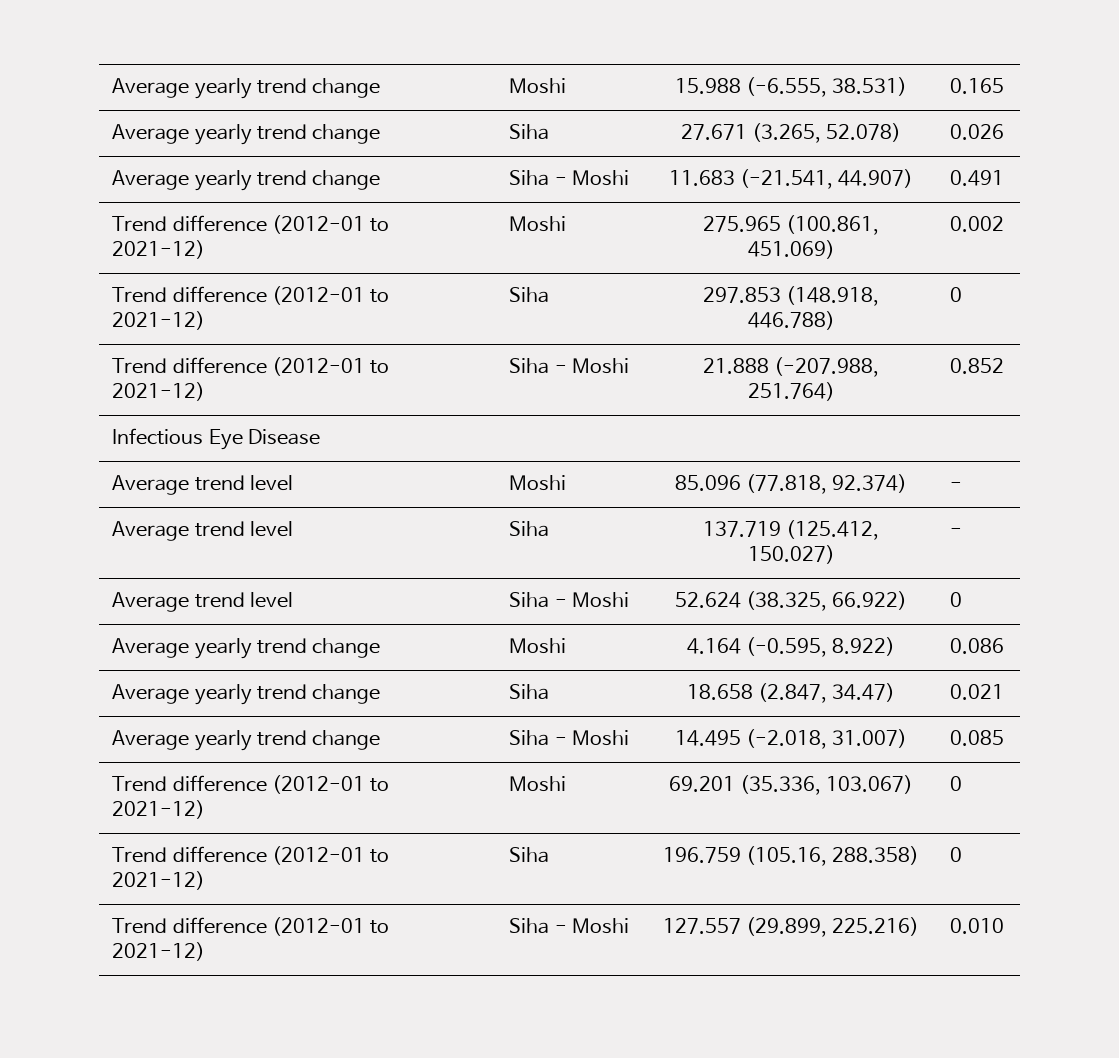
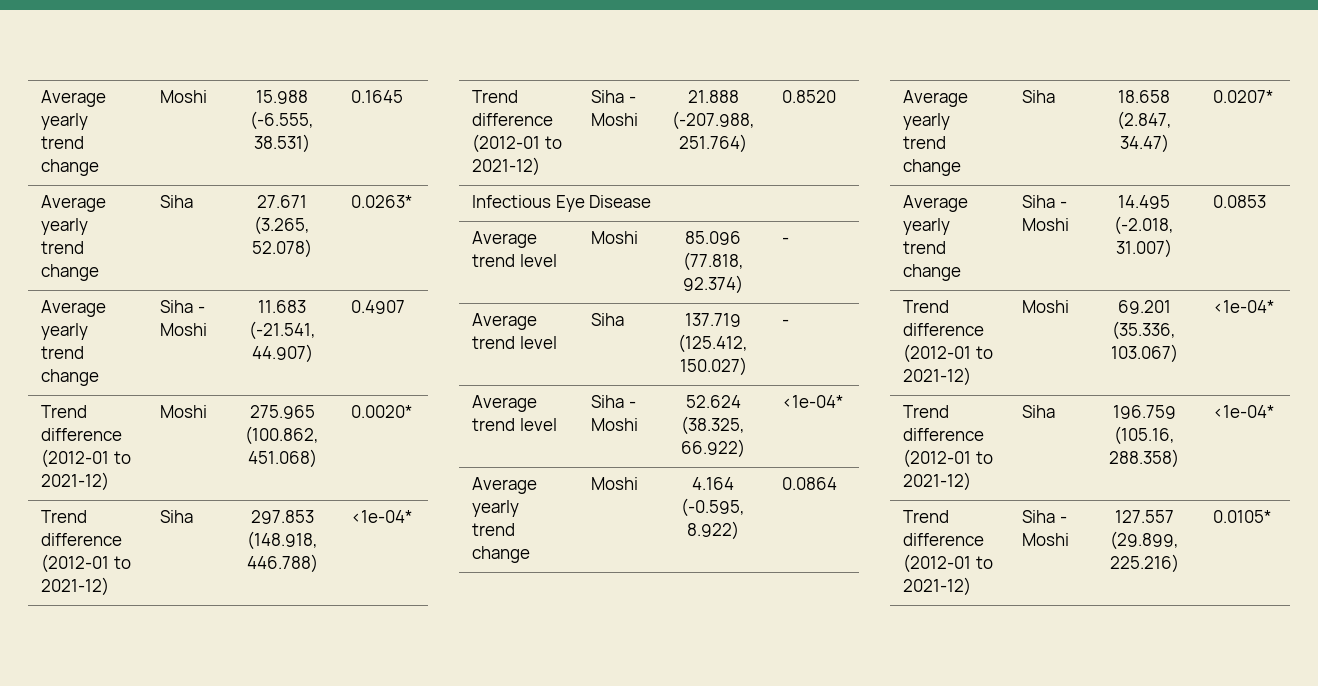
- Average yearly trend change | Moshi | 15.988 (-6.555, 38.531) | 0.165
+ Average yearly trend change | Moshi | 15.988 (-6.555, 38.531) | 0.1645
- Average yearly trend change | Siha | 27.671 (3.265, 52.078) | 0.026
+ Average yearly trend change | Siha | 27.671 (3.265, 52.078) | 0.0263*
- Average yearly trend change | Siha - Moshi | 11.683 (-21.541, 44.907) | 0.491
+ Average yearly trend change | Siha - Moshi | 11.683 (-21.541, 44.907) | 0.4907
- Trend difference (2012-01 to 2021-12) | Moshi | 275.965 (100.861, 451.069) | 0.002
+ Trend difference (2012-01 to 2021-12) | Moshi | 275.965 (100.862, 451.068) | 0.0020*
- Trend difference (2012-01 to 2021-12) | Siha | 297.853 (148.918, 446.788) | 0
+ Trend difference (2012-01 to 2021-12) | Siha | 297.853 (148.918, 446.788) | <1e-04*
- Trend difference (2012-01 to 2021-12) | Siha - Moshi | 21.888 (-207.988, 251.764) | 0.852
+ Trend difference (2012-01 to 2021-12) | Siha - Moshi | 21.888 (-207.988, 251.764) | 0.8520
- Average trend level | Siha - Moshi | 52.624 (38.325, 66.922) | 0
+ Average trend level | Siha - Moshi | 52.624 (38.325, 66.922) | <1e-04*
- Average yearly trend change | Moshi | 4.164 (-0.595, 8.922) | 0.086
+ Average yearly trend change | Moshi | 4.164 (-0.595, 8.922) | 0.0864
- Average yearly trend change | Siha | 18.658 (2.847, 34.47) | 0.021
+ Average yearly trend change | Siha | 18.658 (2.847, 34.47) | 0.0207*
- Average yearly trend change | Siha - Moshi | 14.495 (-2.018, 31.007) | 0.085
+ Average yearly trend change | Siha - Moshi | 14.495 (-2.018, 31.007) | 0.0853
- Trend difference (2012-01 to 2021-12) | Moshi | 69.201 (35.336, 103.067) | 0
+ Trend difference (2012-01 to 2021-12) | Moshi | 69.201 (35.336, 103.067) | <1e-04*
- Trend difference (2012-01 to 2021-12) | Siha | 196.759 (105.16, 288.358) | 0
+ Trend difference (2012-01 to 2021-12) | Siha | 196.759 (105.16, 288.358) | <1e-04*
- Trend difference (2012-01 to 2021-12) | Siha - Moshi | 127.557 (29.899, 225.216) | 0.010
+ Trend difference (2012-01 to 2021-12) | Siha - Moshi | 127.557 (29.899, 225.216) | 0.0105*

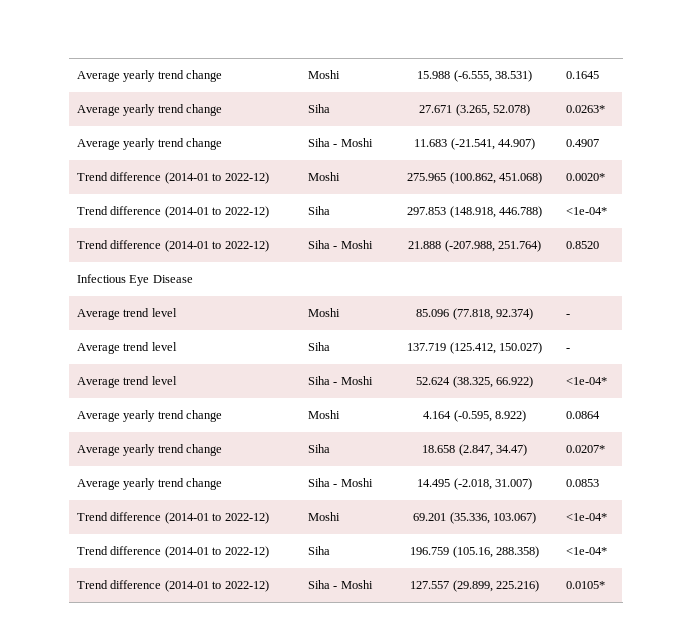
- Trend difference (2012-01 to 2021-12) | Moshi | 275.965 (100.862, 451.068) | 0.0020*
+ Trend difference (2014-01 to 2022-12) | Moshi | 275.965 (100.862, 451.068) | 0.0020*
- Trend difference (2012-01 to 2021-12) | Siha | 297.853 (148.918, 446.788) | <1e-04*
+ Trend difference (2014-01 to 2022-12) | Siha | 297.853 (148.918, 446.788) | <1e-04*
- Trend difference (2012-01 to 2021-12) | Siha - Moshi | 21.888 (-207.988, 251.764) | 0.8520
+ Trend difference (2014-01 to 2022-12) | Siha - Moshi | 21.888 (-207.988, 251.764) | 0.8520
- Trend difference (2012-01 to 2021-12) | Moshi | 69.201 (35.336, 103.067) | <1e-04*
+ Trend difference (2014-01 to 2022-12) | Moshi | 69.201 (35.336, 103.067) | <1e-04*
- Trend difference (2012-01 to 2021-12) | Siha | 196.759 (105.16, 288.358) | <1e-04*
+ Trend difference (2014-01 to 2022-12) | Siha | 196.759 (105.16, 288.358) | <1e-04*
- Trend difference (2012-01 to 2021-12) | Siha - Moshi | 127.557 (29.899, 225.216) | 0.0105*
+ Trend difference (2014-01 to 2022-12) | Siha - Moshi | 127.557 (29.899, 225.216) | 0.0105*

